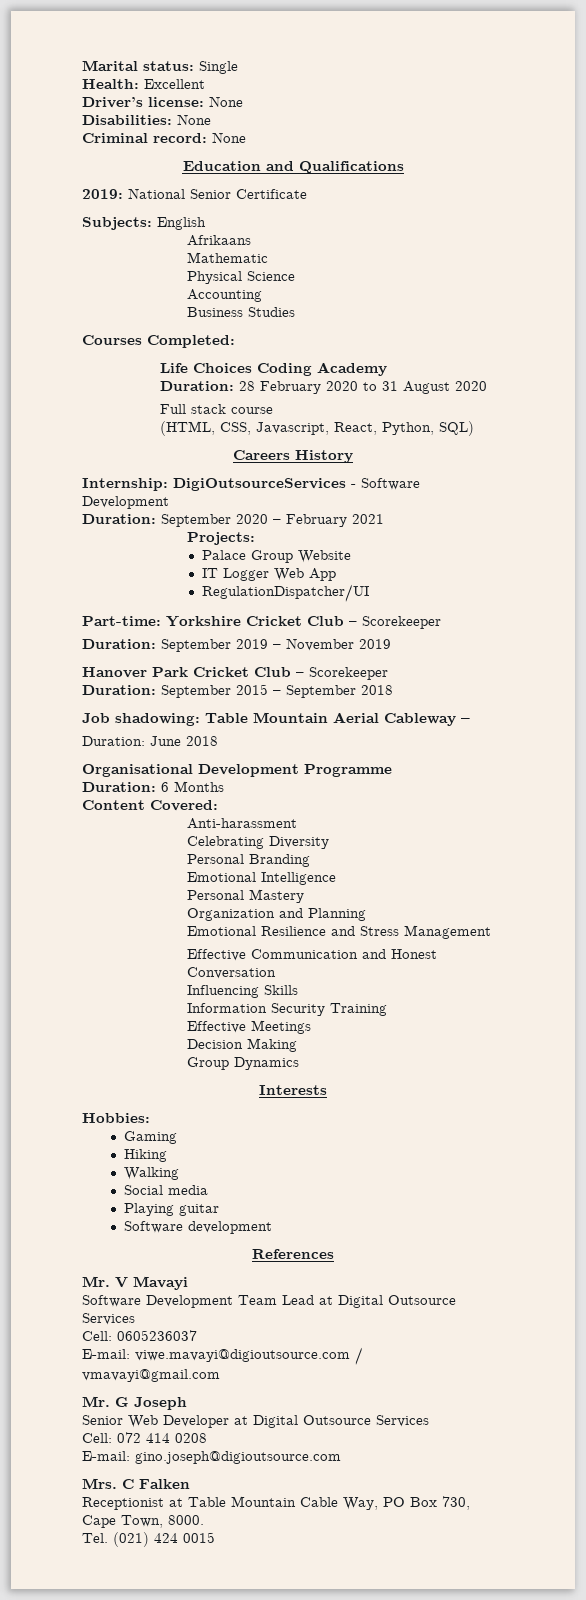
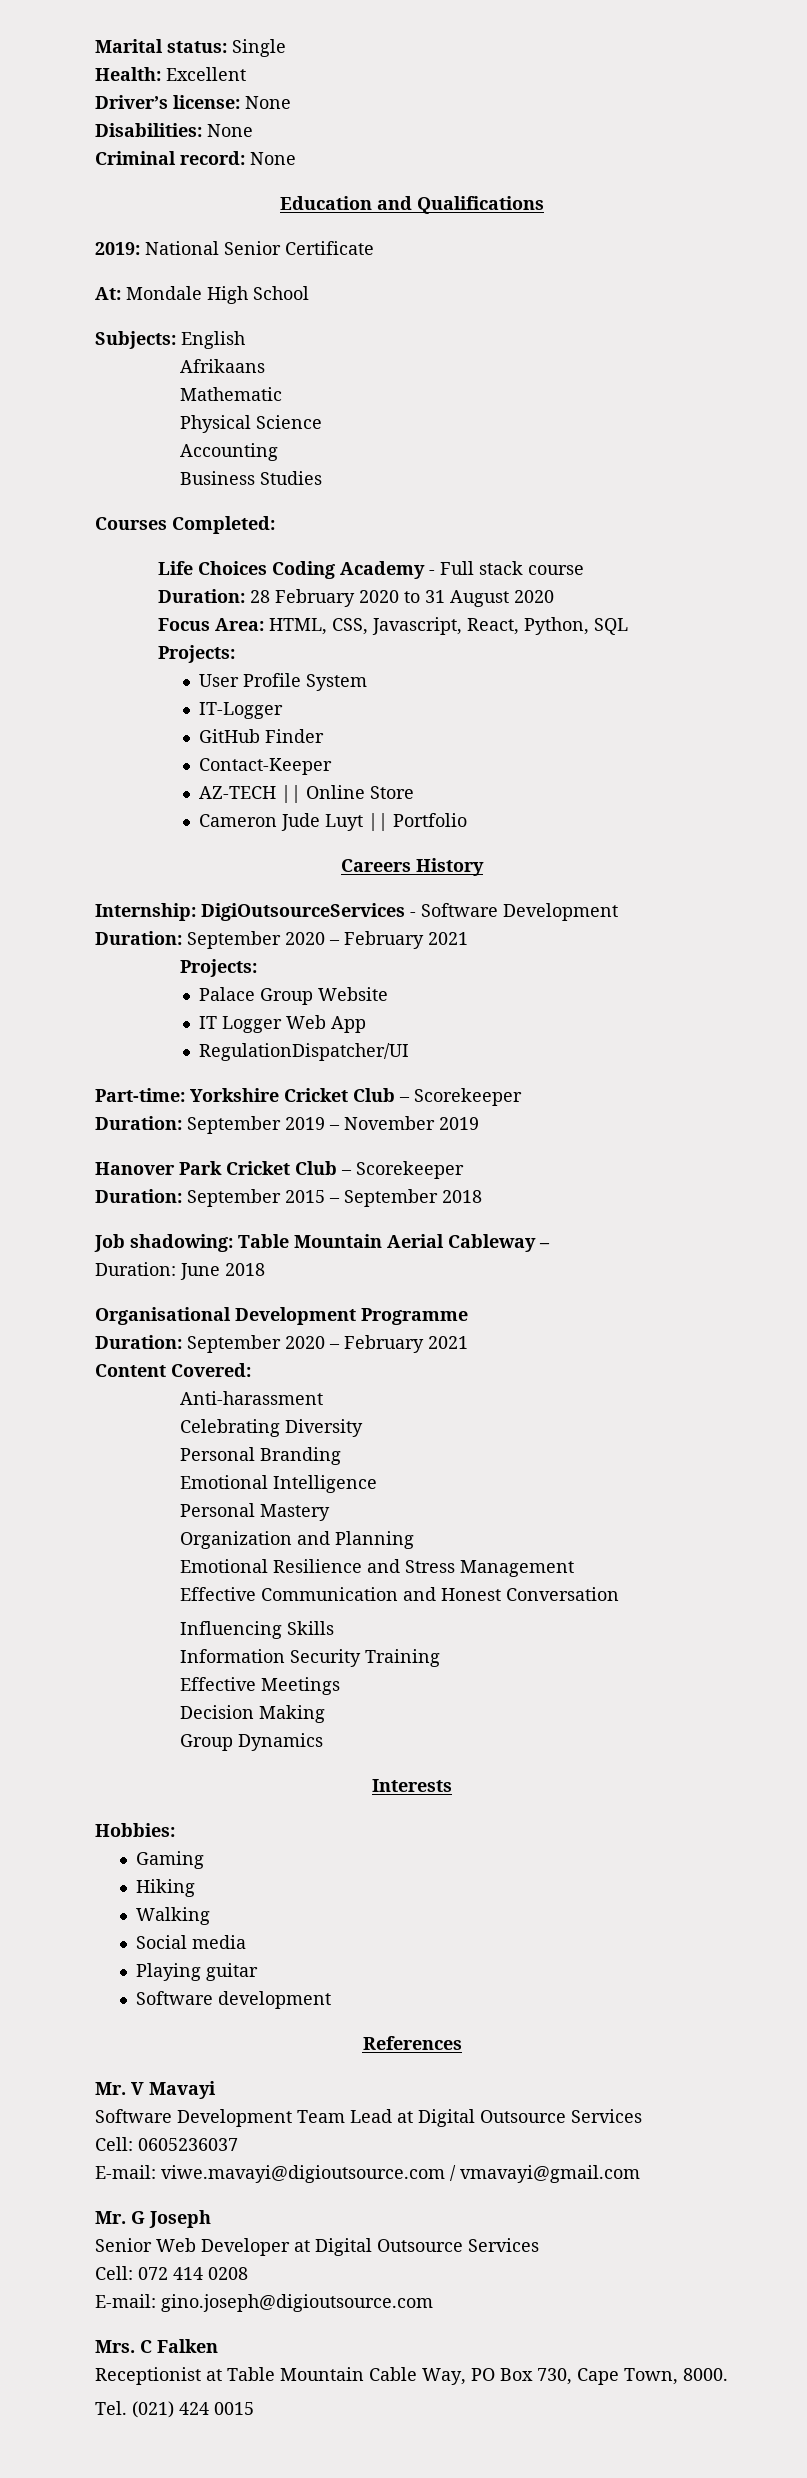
+ At: Mondale High School
- Life Choices Coding Academy
+ Life Choices Coding Academy - Full stack course
- Full stack course
- (HTML, CSS, Javascript, React, Python, SQL)
+ Focus Area: HTML, CSS, Javascript, React, Python, SQL
+ Projects:
+ User Profile System
+ IT-Logger
+ GitHub Finder
+ Contact-Keeper
+ AZ-TECH || Online Store
+ Cameron Jude Luyt || Portfolio
  Organisational Development Programme
- Duration: 6 Months
+ Duration: September 2020 – February 2021

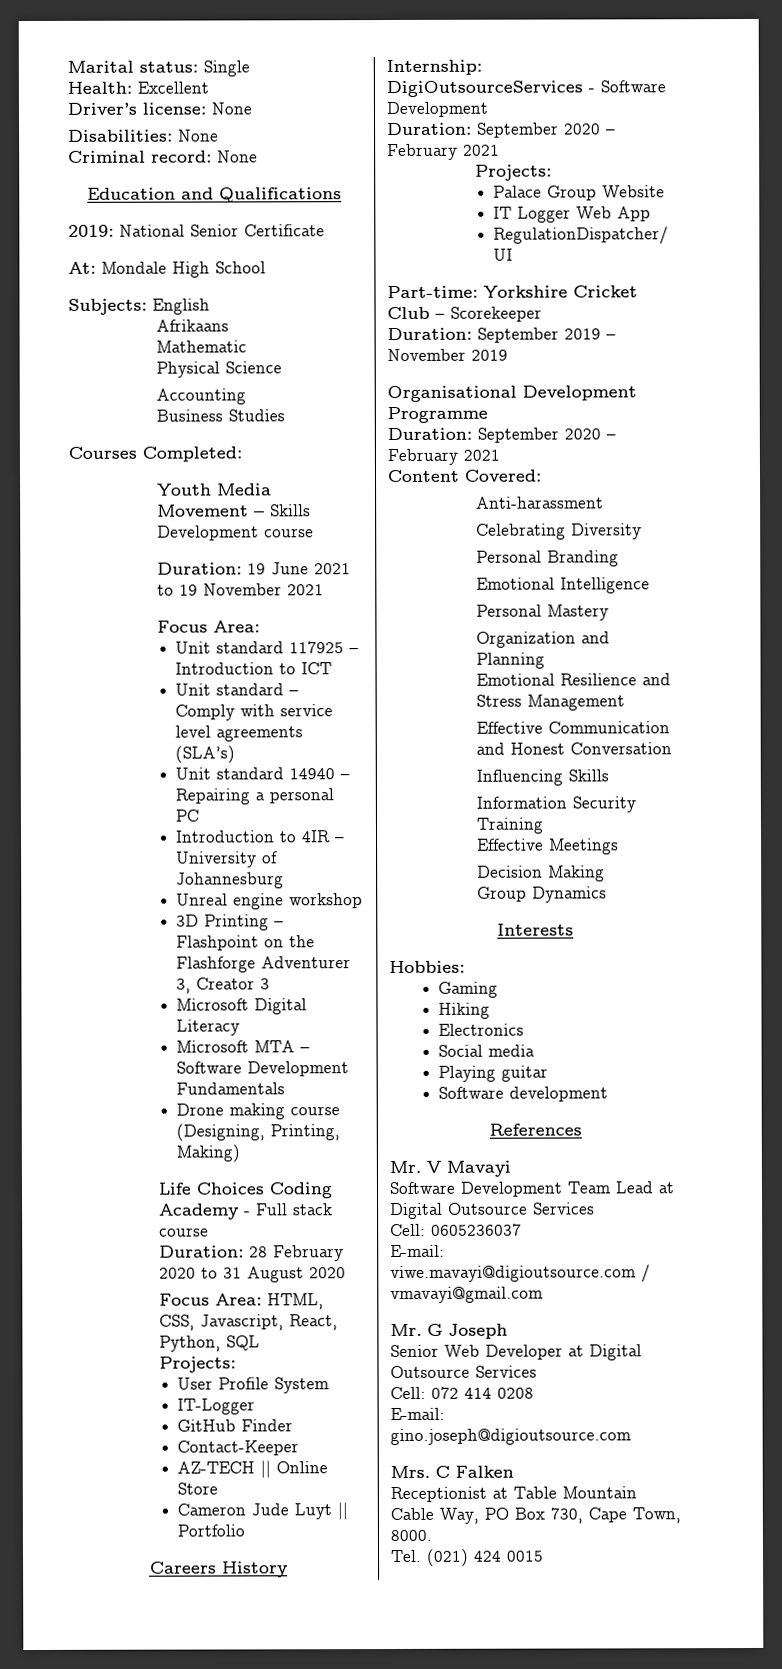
+ Youth Media Movement – Skills Development course
+ Duration: 19 June 2021 to 19 November 2021
+ Focus Area:
+ Unit standard 117925 – Introduction to ICT
+ Unit standard – Comply with service level agreements (SLA’s)
+ Unit standard 14940 – Repairing a personal PC
+ Introduction to 4IR – University of Johannesburg
+ Unreal engine workshop
+ 3D Printing – Flashpoint on the Flashforge Adventurer 3, Creator 3
+ Microsoft Digital Literacy
+ Microsoft MTA – Software Development Fundamentals
+ Drone making course (Designing, Printing, Making)
- Hanover Park Cricket Club – Scorekeeper
- Duration: September 2015 – September 2018
- Job shadowing: Table Mountain Aerial Cableway –
- Duration: June 2018
- Walking
+ Electronics

